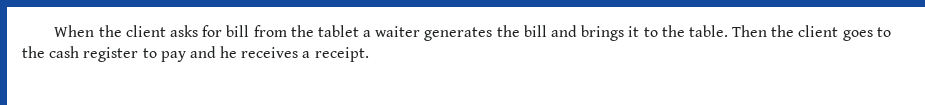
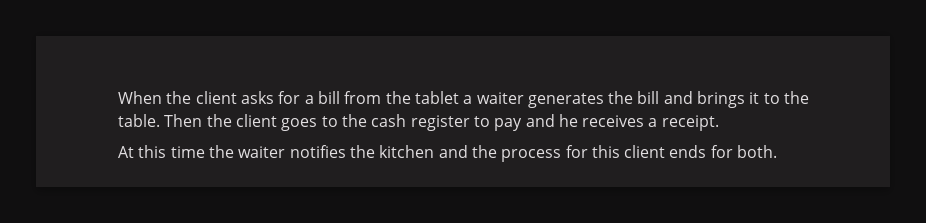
- When the client asks for bill from the tablet a waiter generates the bill and brings it to the table.
+ When the client asks for a bill from the tablet a waiter generates the bill and brings it to the table.
+ At this time the waiter notifies the kitchen and the process for this client ends for both.

